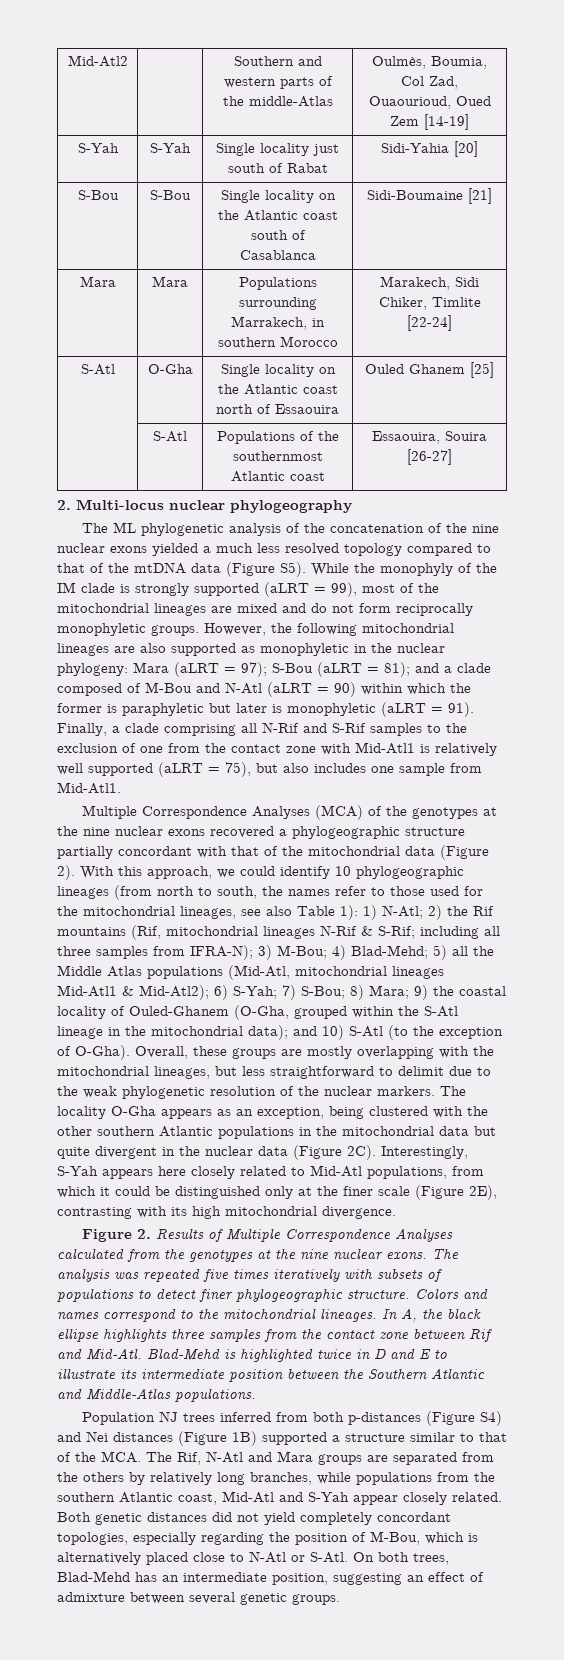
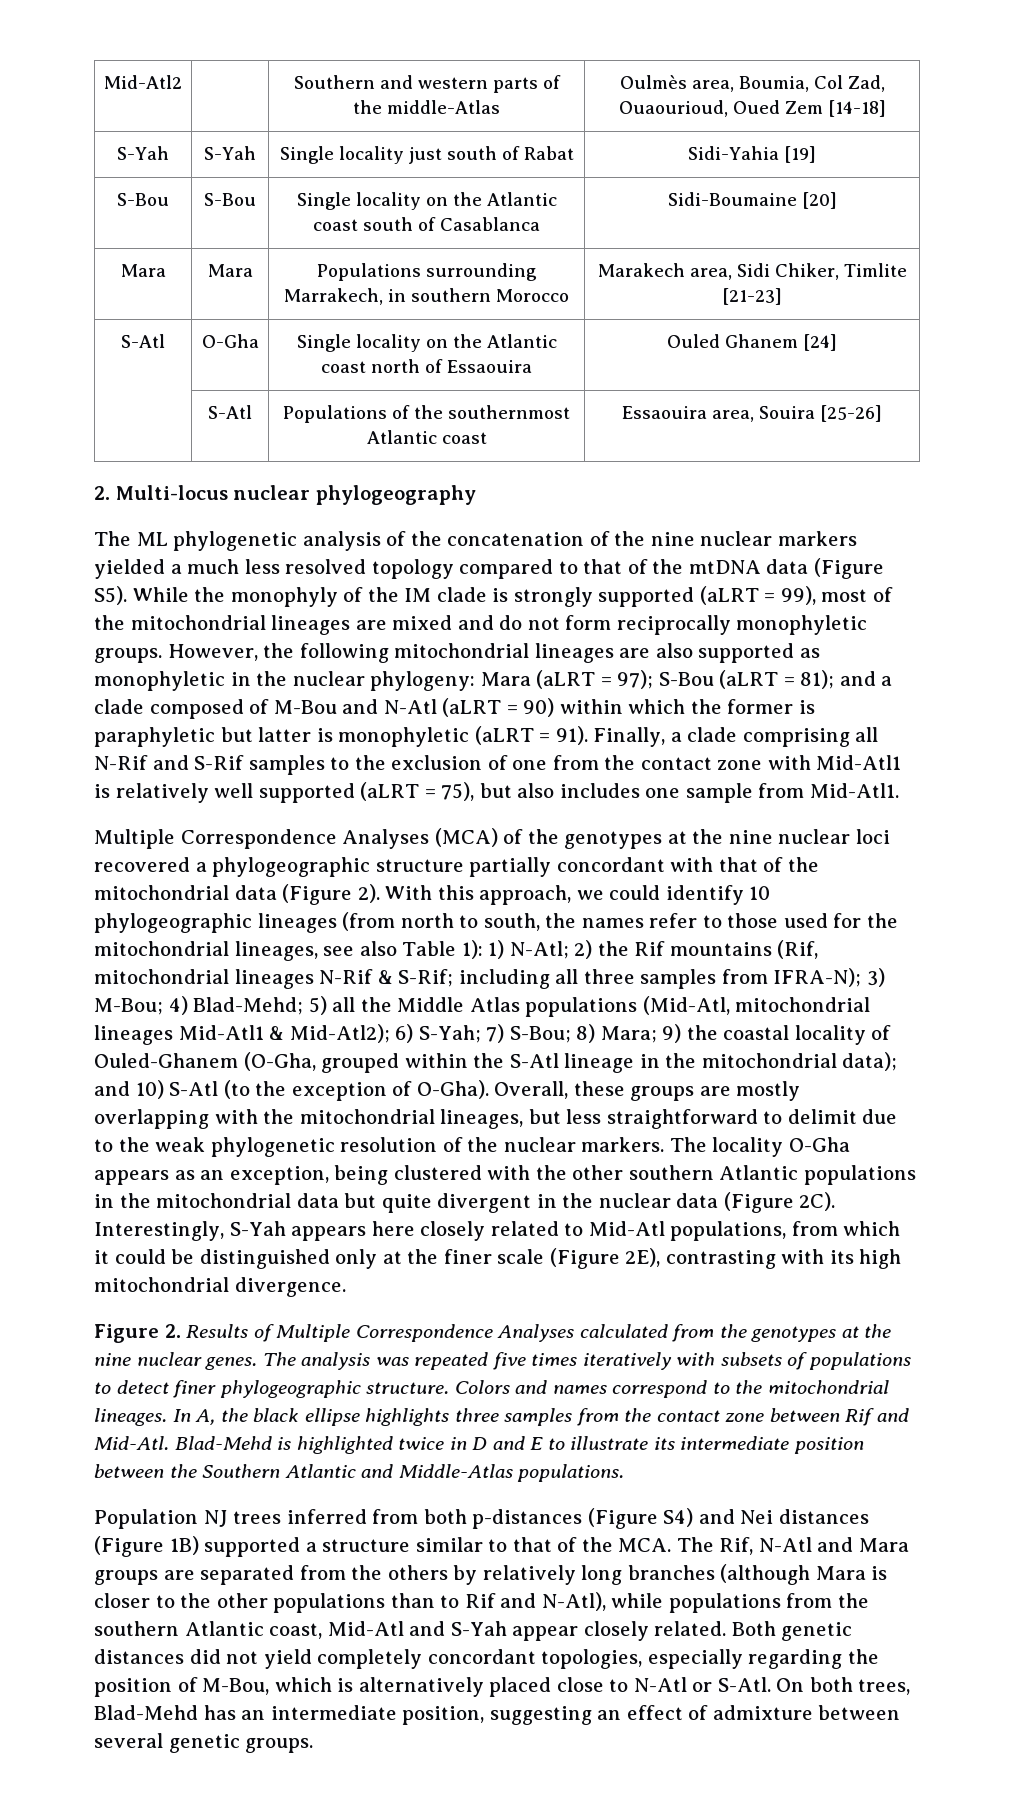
- Mid-Atl2 | | Southern and western parts of the middle-Atlas | Oulmès, Boumia, Col Zad, Ouaourioud, Oued Zem [14-19]
+ Mid-Atl2 | | Southern and western parts of the middle-Atlas | Oulmès area, Boumia, Col Zad, Ouaourioud, Oued Zem [14-18]
- S-Yah | S-Yah | Single locality just south of Rabat | Sidi-Yahia [20]
+ S-Yah | S-Yah | Single locality just south of Rabat | Sidi-Yahia [19]
- S-Bou | S-Bou | Single locality on the Atlantic coast south of Casablanca | Sidi-Boumaine [21]
+ S-Bou | S-Bou | Single locality on the Atlantic coast south of Casablanca | Sidi-Boumaine [20]
- Mara | Mara | Populations surrounding Marrakech, in southern Morocco | Marakech, Sidi Chiker, Timlite [22-24]
+ Mara | Mara | Populations surrounding Marrakech, in southern Morocco | Marakech area, Sidi Chiker, Timlite [21-23]
- S-Atl | O-Gha | Single locality on the Atlantic coast north of Essaouira | Ouled Ghanem [25]
+ S-Atl | O-Gha | Single locality on the Atlantic coast north of Essaouira | Ouled Ghanem [24]
- | S-Atl | Populations of the southernmost Atlantic coast | Essaouira, Souira [26-27]
+ | S-Atl | Populations of the southernmost Atlantic coast | Essaouira area, Souira [25-26]
- The ML phylogenetic analysis of the concatenation of the nine nuclear exons yielded a much less resolved topology compared to that of the mtDNA data (Figure S5). While the monophyly of the IM clade is strongly supported (aLRT = 99), most of the mitochondrial lineages are mixed and do not form reciprocally monophyletic groups.
+ The ML phylogenetic analysis of the concatenation of the nine nuclear markers yielded a much less resolved topology compared to that of the mtDNA data (Figure S5). While the monophyly of the IM clade is strongly supported (aLRT = 99), most of the mitochondrial lineages are mixed and do not form reciprocally monophyletic groups.
- However, the following mitochondrial lineages are also supported as monophyletic in the nuclear phylogeny: Mara (aLRT = 97); S-Bou (aLRT = 81); and a clade composed of M-Bou and N-Atl (aLRT = 90) within which the former is paraphyletic but later is monophyletic (aLRT = 91).
+ However, the following mitochondrial lineages are also supported as monophyletic in the nuclear phylogeny: Mara (aLRT = 97); S-Bou (aLRT = 81); and a clade composed of M-Bou and N-Atl (aLRT = 90) within which the former is paraphyletic but latter is monophyletic (aLRT = 91).
- Multiple Correspondence Analyses (MCA) of the genotypes at the nine nuclear exons recovered a phylogeographic structure partially concordant with that of the mitochondrial data (Figure 2).
+ Multiple Correspondence Analyses (MCA) of the genotypes at the nine nuclear loci recovered a phylogeographic structure partially concordant with that of the mitochondrial data (Figure 2).
- Figure 2. Results of Multiple Correspondence Analyses calculated from the genotypes at the nine nuclear exons.
+ Figure 2. Results of Multiple Correspondence Analyses calculated from the genotypes at the nine nuclear genes.
- Population NJ trees inferred from both p-distances (Figure S4) and Nei distances (Figure 1B) supported a structure similar to that of the MCA. The Rif, N-Atl and Mara groups are separated from the others by relatively long branches, while populations from the southern Atlantic coast, Mid-Atl and S-Yah appear closely related.
+ Population NJ trees inferred from both p-distances (Figure S4) and Nei distances (Figure 1B) supported a structure similar to that of the MCA. The Rif, N-Atl and Mara groups are separated from the others by relatively long branches (although Mara is closer to the other populations than to Rif and N-Atl), while populations from the southern Atlantic coast, Mid-Atl and S-Yah appear closely related.

